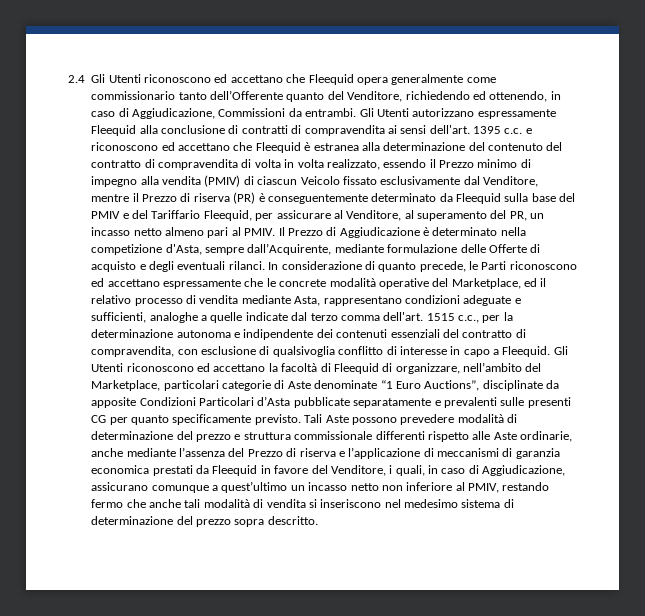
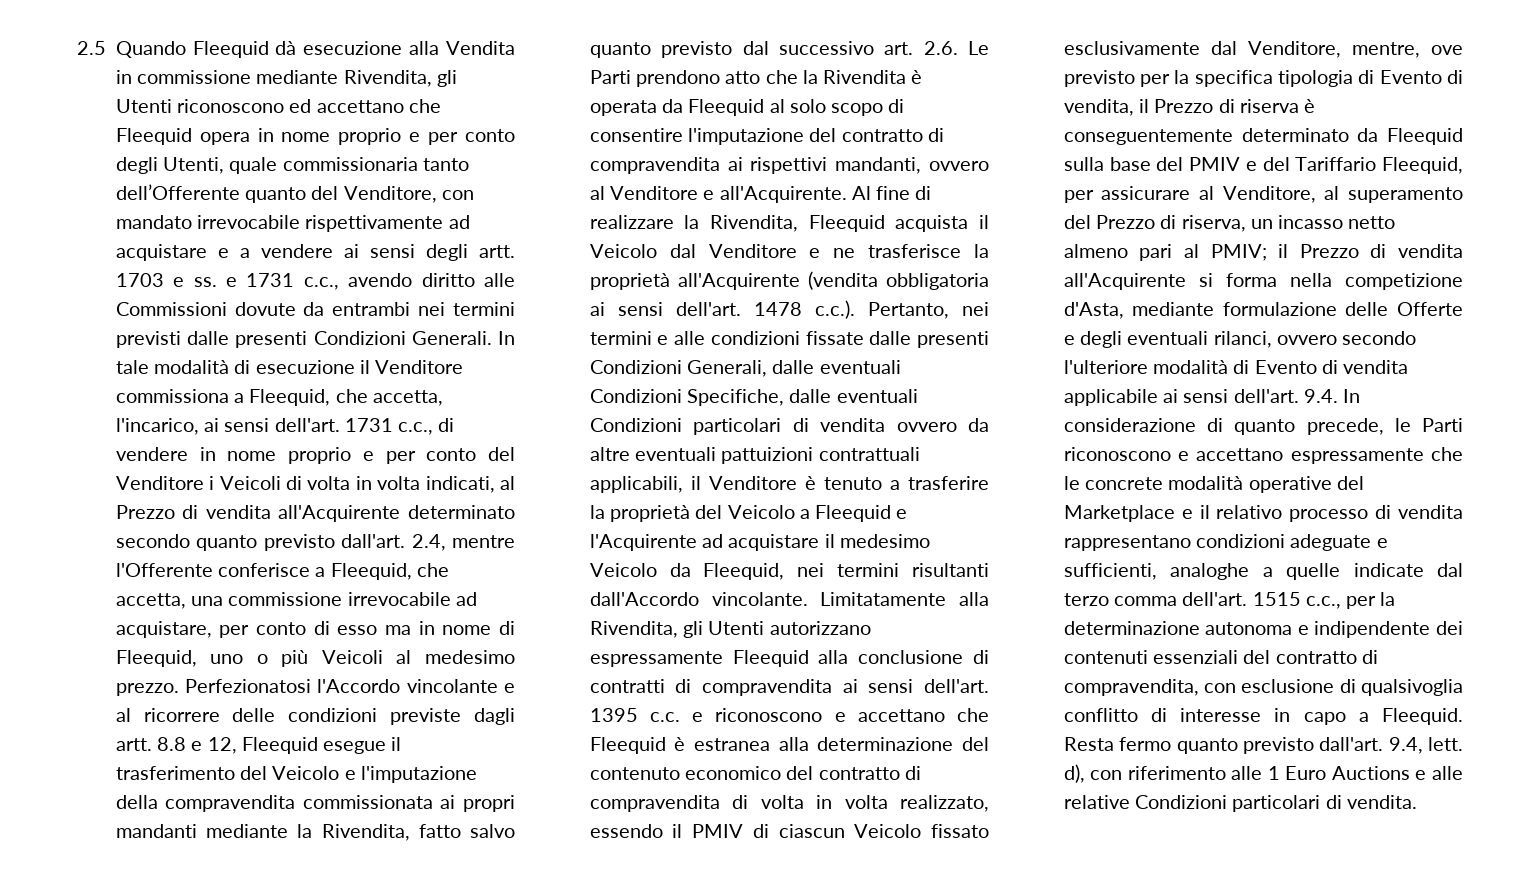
- 2.4 Gli Utenti riconoscono ed accettano che Fleequid opera generalmente come commissionario tanto dell’Offerente quanto del Venditore, richiedendo ed ottenendo, in caso di Aggiudicazione, Commissioni da entrambi. Gli Utenti autorizzano espressamente Fleequid alla conclusione di contratti di compravendita ai sensi dell'art.
+ 2.5 Quando Fleequid dà esecuzione alla Vendita in commissione mediante Rivendita, gli Utenti riconoscono ed accettano che Fleequid opera in nome proprio e per conto degli Utenti, quale commissionaria tanto dell’Offerente quanto del Venditore, con mandato irrevocabile rispettivamente ad acquistare e a vendere ai sensi degli artt. 1703 e ss. e 1731 c.c., avendo diritto alle Commissioni dovute da entrambi nei termini previsti dalle presenti Condizioni Generali. In tale modalità di esecuzione il Venditore commissiona a Fleequid, che accetta, l'incarico, ai sensi dell'art. 1731 c.c., di vendere in nome proprio e per conto del Venditore i Veicoli di volta in volta indicati, al Prezzo di vendita all'Acquirente determinato secondo quanto previsto dall'art. 2.4, mentre l'Offerente conferisce a Fleequid, che accetta, una commissione irrevocabile ad acquistare, per conto di esso ma in nome di Fleequid, uno o più Veicoli al medesimo prezzo. Perfezionatosi l'Accordo vincolante e al ricorrere delle condizioni previste dagli artt. 8.8 e 12, Fleequid esegue il trasferimento del Veicolo e l'imputazione della compravendita commissionata ai propri mandanti mediante la Rivendita, fatto salvo quanto previsto dal successivo art. 2.6. Le Parti prendono atto che la Rivendita è operata da Fleequid al solo scopo di consentire l'imputazione del contratto di compravendita ai rispettivi mandanti, ovvero al Venditore e all'Acquirente. Al fine di realizzare la Rivendita, Fleequid acquista il Veicolo dal Venditore e ne trasferisce la proprietà all'Acquirente (vendita obbligatoria ai sensi dell'art. 1478 c.c.). Pertanto, nei termini e alle condizioni fissate dalle presenti Condizioni Generali, dalle eventuali Condizioni Specifiche, dalle eventuali Condizioni particolari di vendita ovvero da altre eventuali pattuizioni contrattuali applicabili, il Venditore è tenuto a trasferire la proprietà del Veicolo a Fleequid e l'Acquirente ad acquistare il medesimo Veicolo da Fleequid, nei termini risultanti dall'Accordo vincolante. Limitatamente alla Rivendita, gli Utenti autorizzano espressamente Fleequid alla conclusione di contratti di compravendita ai sensi dell'art.
- 1395 c.c. e riconoscono ed accettano che Fleequid è estranea alla determinazione del contenuto del contratto di compravendita di volta in volta realizzato, essendo il Prezzo minimo di impegno alla vendita (PMIV) di ciascun Veicolo fissato esclusivamente dal Venditore, mentre il Prezzo di riserva (PR) è conseguentemente determinato da Fleequid sulla base del PMIV e del Tariffario Fleequid, per assicurare al Venditore, al superamento del PR, un incasso netto almeno pari al PMIV. Il Prezzo di Aggiudicazione è determinato nella competizione d'Asta, sempre dall’Acquirente, mediante formulazione delle Offerte di acquisto e degli eventuali rilanci. In considerazione di quanto precede, le Parti riconoscono ed accettano espressamente che le concrete modalità operative del Marketplace, ed il relativo processo di vendita mediante Asta, rappresentano condizioni adeguate e sufficienti, analoghe a quelle indicate dal terzo comma dell'art.
+ 1395 c.c. e riconoscono e accettano che Fleequid è estranea alla determinazione del contenuto economico del contratto di compravendita di volta in volta realizzato, essendo il PMIV di ciascun Veicolo fissato esclusivamente dal Venditore, mentre, ove previsto per la specifica tipologia di Evento di vendita, il Prezzo di riserva è conseguentemente determinato da Fleequid sulla base del PMIV e del Tariffario Fleequid, per assicurare al Venditore, al superamento del Prezzo di riserva, un incasso netto almeno pari al PMIV; il Prezzo di vendita all'Acquirente si forma nella competizione d'Asta, mediante formulazione delle Offerte e degli eventuali rilanci, ovvero secondo l'ulteriore modalità di Evento di vendita applicabile ai sensi dell'art. 9.4. In considerazione di quanto precede, le Parti riconoscono e accettano espressamente che le concrete modalità operative del Marketplace e il relativo processo di vendita rappresentano condizioni adeguate e sufficienti, analoghe a quelle indicate dal terzo comma dell'art.
- Gli Utenti riconoscono ed accettano la facoltà di Fleequid di organizzare, nell’ambito del Marketplace, particolari categorie di Aste denominate “1 Euro Auctions”, disciplinate da apposite Condizioni Particolari d’Asta pubblicate separatamente e prevalenti sulle presenti CG per quanto specificamente previsto. Tali Aste possono prevedere modalità di determinazione del prezzo e struttura commissionale differenti rispetto alle Aste ordinarie, anche mediante l’assenza del Prezzo di riserva e l’applicazione di meccanismi di garanzia economica prestati da Fleequid in favore del Venditore, i quali, in caso di Aggiudicazione, assicurano comunque a quest’ultimo un incasso netto non inferiore al PMIV, restando fermo che anche tali modalità di vendita si inseriscono nel medesimo sistema di determinazione del prezzo sopra descritto.
+ Resta fermo quanto previsto dall'art. 9.4, lett. d), con riferimento alle 1 Euro Auctions e alle relative Condizioni particolari di vendita.

